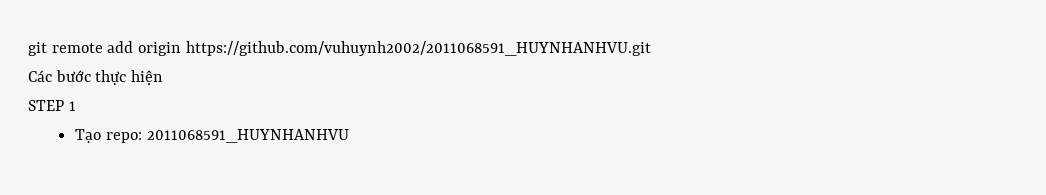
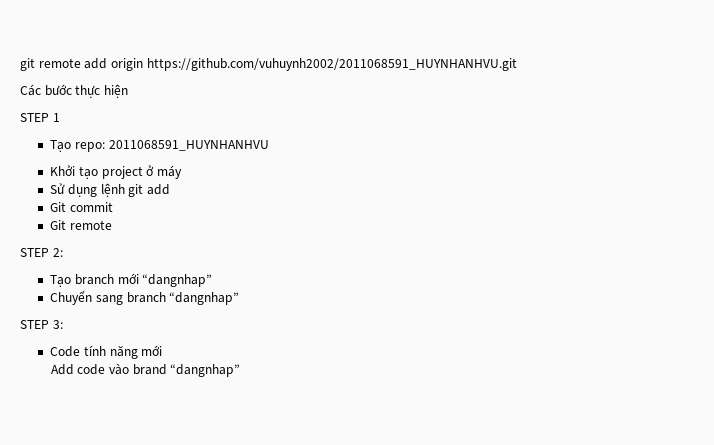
+ Khởi tạo project ở máy
+ Sử dụng lệnh git add
+ Git commit
+ Git remote
+ STEP 2:
+ Tạo branch mới “dangnhap”
+ Chuyển sang branch “dangnhap”
+ STEP 3:
+ Code tính năng mới
+ Add code vào brand “dangnhap”

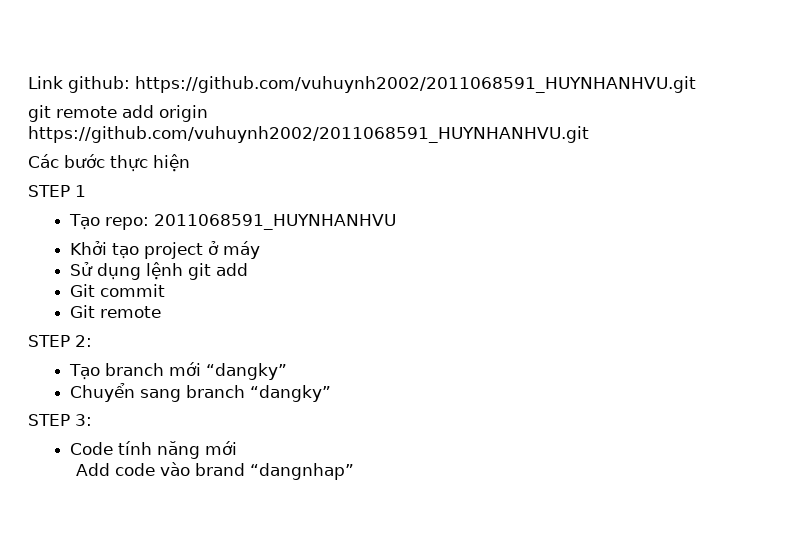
+ Link github: https://github.com/vuhuynh2002/2011068591_HUYNHANHVU.git
- Tạo branch mới “dangnhap”
+ Tạo branch mới “dangky”
- Chuyển sang branch “dangnhap”
+ Chuyển sang branch “dangky”

